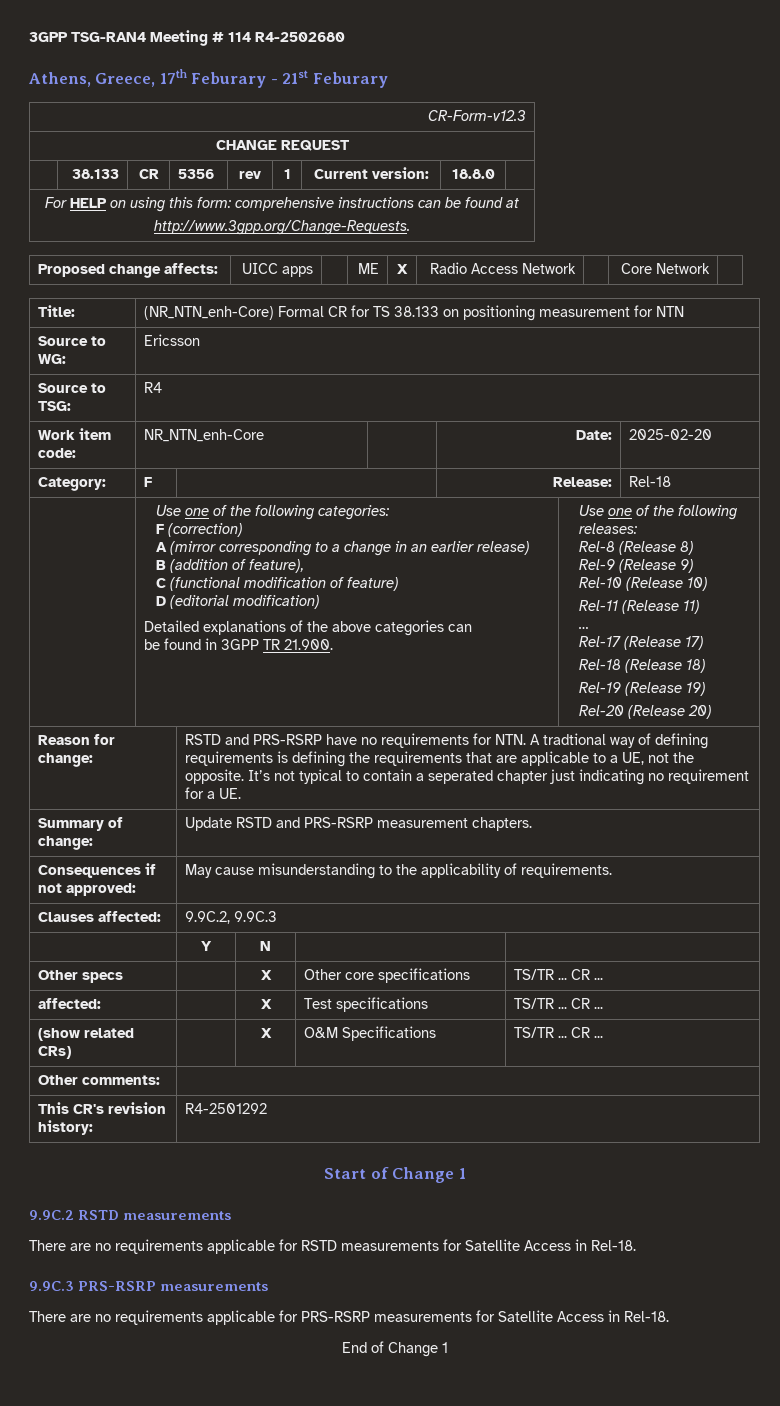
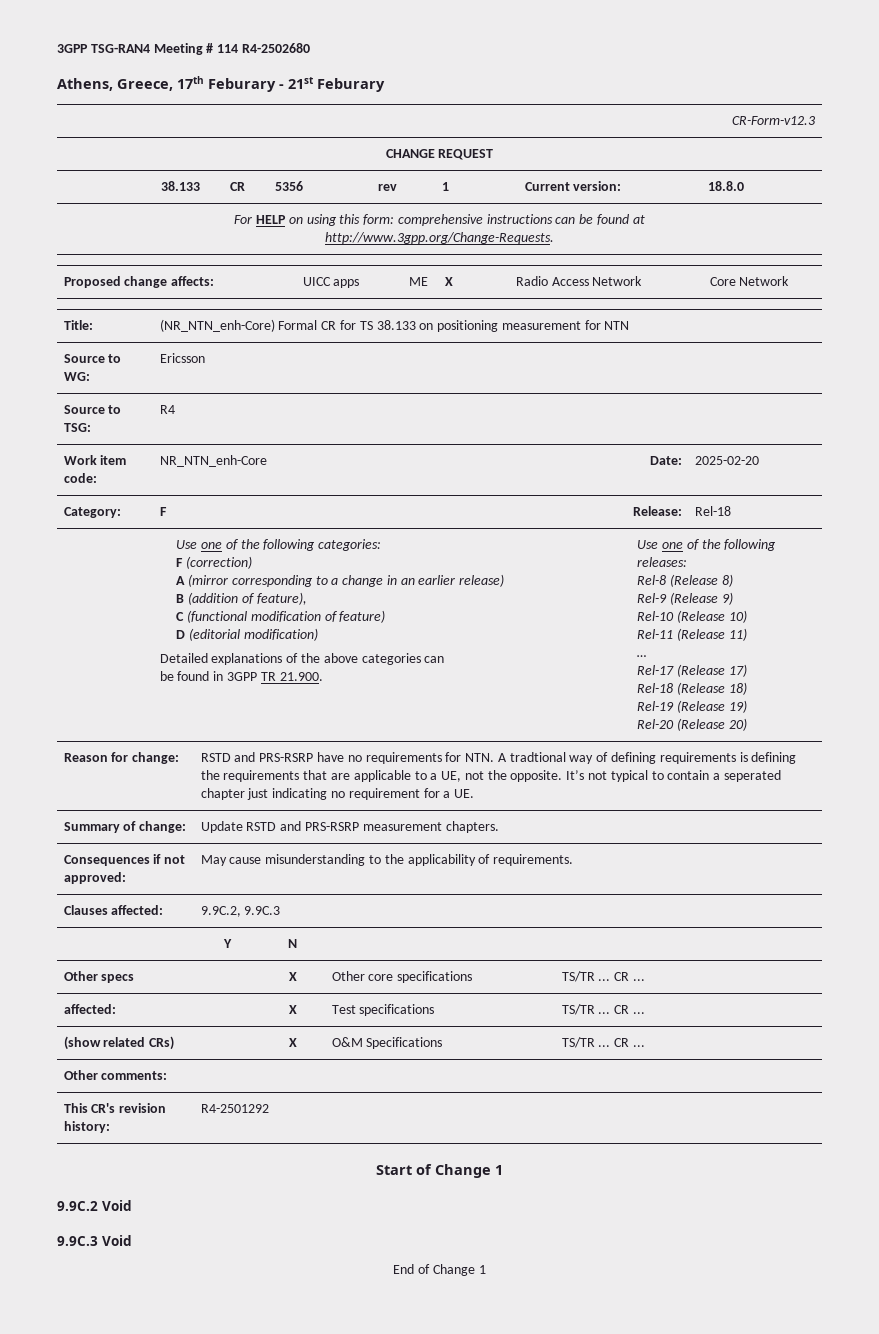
- 9.9C.2 RSTD measurements
- There are no requirements applicable for RSTD measurements for Satellite Access in Rel-18.
- 9.9C.3 PRS-RSRP measurements
- There are no requirements applicable for PRS-RSRP measurements for Satellite Access in Rel-18.
+ 9.9C.2 Void
+ 9.9C.3 Void

